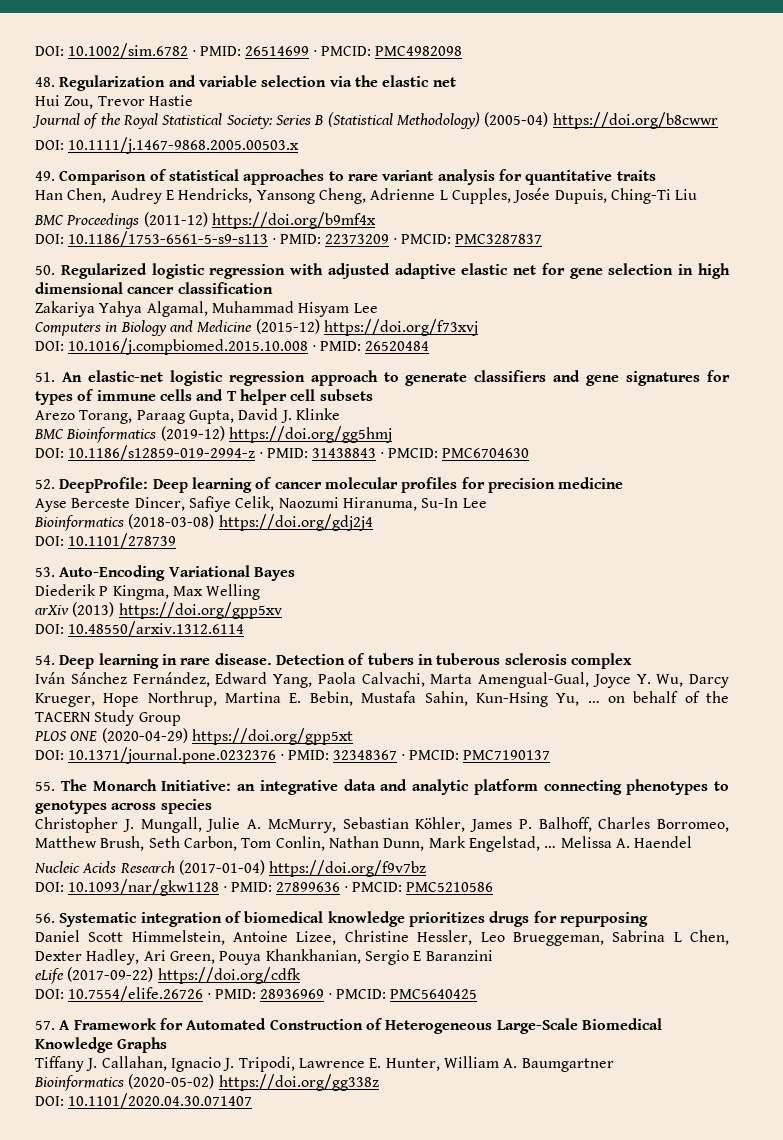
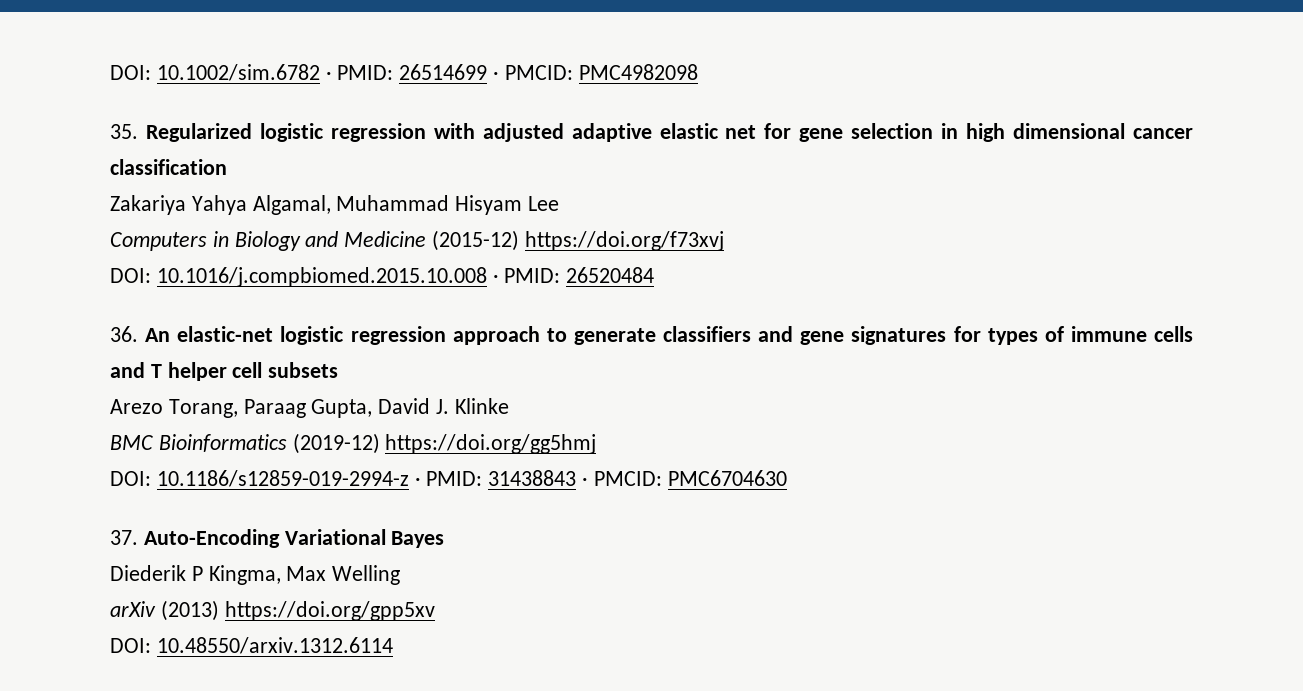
- 48. Regularization and variable selection via the elastic net
- Hui Zou, Trevor Hastie
- Journal of the Royal Statistical Society: Series B (Statistical Methodology) (2005-04) https://doi.org/b8cwwr
- DOI: 10.1111/j.1467-9868.2005.00503.x
- 49. Comparison of statistical approaches to rare variant analysis for quantitative traits
- Han Chen, Audrey E Hendricks, Yansong Cheng, Adrienne L Cupples, Josée Dupuis, Ching-Ti Liu
- BMC Proceedings (2011-12) https://doi.org/b9mf4x
- DOI: 10.1186/1753-6561-5-s9-s113 · PMID: 22373209 · PMCID: PMC3287837
- 50. Regularized logistic regression with adjusted adaptive elastic net for gene selection in high dimensional cancer classification
+ 35. Regularized logistic regression with adjusted adaptive elastic net for gene selection in high dimensional cancer classification
- 51. An elastic-net logistic regression approach to generate classifiers and gene signatures for types of immune cells and T helper cell subsets
+ 36. An elastic-net logistic regression approach to generate classifiers and gene signatures for types of immune cells and T helper cell subsets
- 52. DeepProfile: Deep learning of cancer molecular profiles for precision medicine
- Ayse Berceste Dincer, Safiye Celik, Naozumi Hiranuma, Su-In Lee
- Bioinformatics (2018-03-08) https://doi.org/gdj2j4
- DOI: 10.1101/278739
- 53. Auto-Encoding Variational Bayes
+ 37. Auto-Encoding Variational Bayes
- 54. Deep learning in rare disease. Detection of tubers in tuberous sclerosis complex
- Iván Sánchez Fernández, Edward Yang, Paola Calvachi, Marta Amengual-Gual, Joyce Y. Wu, Darcy Krueger, Hope Northrup, Martina E. Bebin, Mustafa Sahin, Kun-Hsing Yu, … on behalf of the TACERN Study Group
- PLOS ONE (2020-04-29) https://doi.org/gpp5xt
- DOI: 10.1371/journal.pone.0232376 · PMID: 32348367 · PMCID: PMC7190137
- 55. The Monarch Initiative: an integrative data and analytic platform connecting phenotypes to genotypes across species
- Christopher J. Mungall, Julie A. McMurry, Sebastian Köhler, James P. Balhoff, Charles Borromeo, Matthew Brush, Seth Carbon, Tom Conlin, Nathan Dunn, Mark Engelstad, … Melissa A. Haendel
- Nucleic Acids Research (2017-01-04) https://doi.org/f9v7bz
- DOI: 10.1093/nar/gkw1128 · PMID: 27899636 · PMCID: PMC5210586
- 56. Systematic integration of biomedical knowledge prioritizes drugs for repurposing
- Daniel Scott Himmelstein, Antoine Lizee, Christine Hessler, Leo Brueggeman, Sabrina L Chen, Dexter Hadley, Ari Green, Pouya Khankhanian, Sergio E Baranzini
- eLife (2017-09-22) https://doi.org/cdfk
- DOI: 10.7554/elife.26726 · PMID: 28936969 · PMCID: PMC5640425
- 57. A Framework for Automated Construction of Heterogeneous Large-Scale Biomedical Knowledge Graphs
- Tiffany J. Callahan, Ignacio J. Tripodi, Lawrence E. Hunter, William A. Baumgartner
- Bioinformatics (2020-05-02) https://doi.org/gg338z
- DOI: 10.1101/2020.04.30.071407

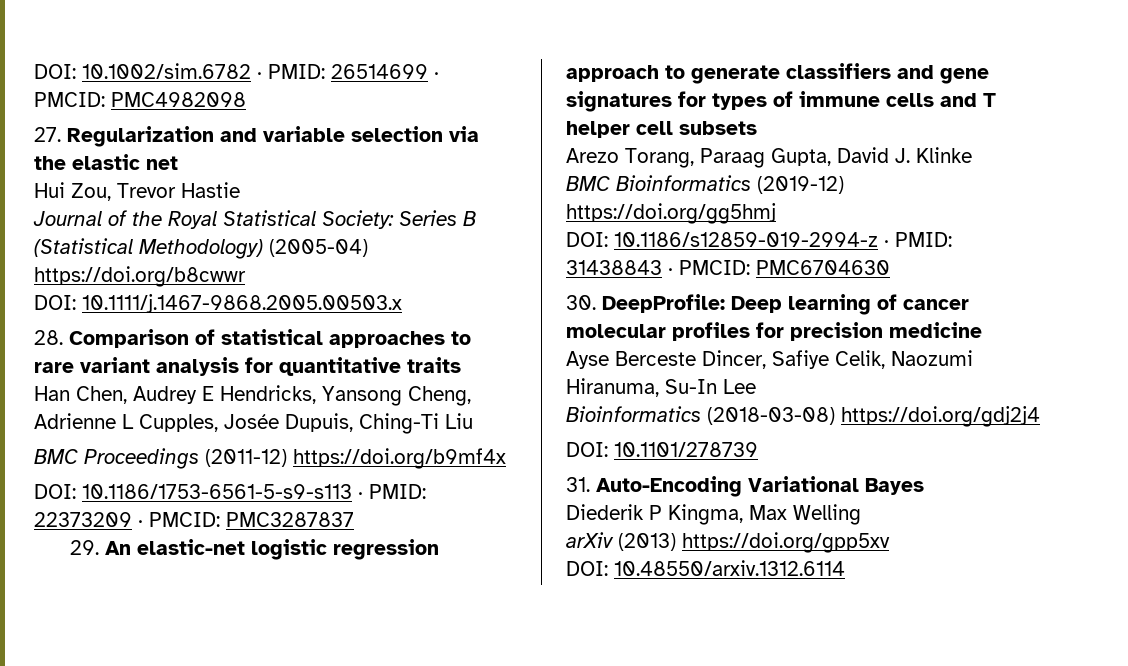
- 35. Regularized logistic regression with adjusted adaptive elastic net for gene selection in high dimensional cancer classification
- Zakariya Yahya Algamal, Muhammad Hisyam Lee
- Computers in Biology and Medicine (2015-12) https://doi.org/f73xvj
- DOI: 10.1016/j.compbiomed.2015.10.008 · PMID: 26520484
- 36. An elastic-net logistic regression approach to generate classifiers and gene signatures for types of immune cells and T helper cell subsets
+ 27. Regularization and variable selection via the elastic net
+ Hui Zou, Trevor Hastie
+ Journal of the Royal Statistical Society: Series B (Statistical Methodology) (2005-04) https://doi.org/b8cwwr
+ DOI: 10.1111/j.1467-9868.2005.00503.x
+ 28. Comparison of statistical approaches to rare variant analysis for quantitative traits
+ Han Chen, Audrey E Hendricks, Yansong Cheng, Adrienne L Cupples, Josée Dupuis, Ching-Ti Liu
+ BMC Proceedings (2011-12) https://doi.org/b9mf4x
+ DOI: 10.1186/1753-6561-5-s9-s113 · PMID: 22373209 · PMCID: PMC3287837
+ 29. An elastic-net logistic regression approach to generate classifiers and gene signatures for types of immune cells and T helper cell subsets
- 37. Auto-Encoding Variational Bayes
+ 30. DeepProfile: Deep learning of cancer molecular profiles for precision medicine
+ Ayse Berceste Dincer, Safiye Celik, Naozumi Hiranuma, Su-In Lee
+ Bioinformatics (2018-03-08) https://doi.org/gdj2j4
+ DOI: 10.1101/278739
+ 31. Auto-Encoding Variational Bayes

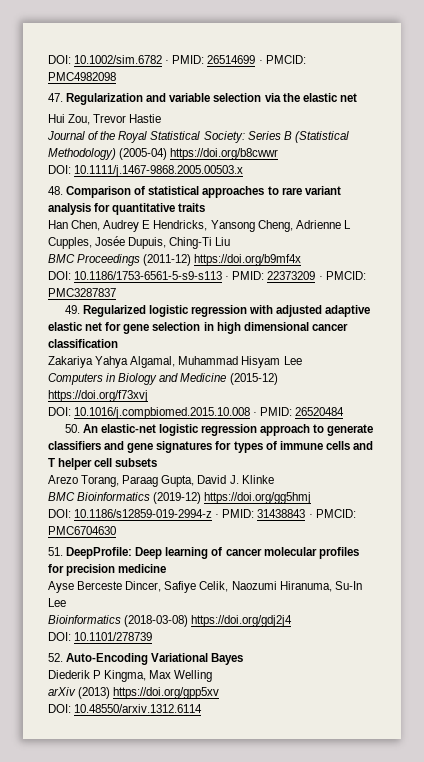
- 27. Regularization and variable selection via the elastic net
+ 47. Regularization and variable selection via the elastic net
- 28. Comparison of statistical approaches to rare variant analysis for quantitative traits
+ 48. Comparison of statistical approaches to rare variant analysis for quantitative traits
- 29. An elastic-net logistic regression approach to generate classifiers and gene signatures for types of immune cells and T helper cell subsets
+ 49. Regularized logistic regression with adjusted adaptive elastic net for gene selection in high dimensional cancer classification
+ Zakariya Yahya Algamal, Muhammad Hisyam Lee
+ Computers in Biology and Medicine (2015-12) https://doi.org/f73xvj
+ DOI: 10.1016/j.compbiomed.2015.10.008 · PMID: 26520484
+ 50. An elastic-net logistic regression approach to generate classifiers and gene signatures for types of immune cells and T helper cell subsets
- 30. DeepProfile: Deep learning of cancer molecular profiles for precision medicine
+ 51. DeepProfile: Deep learning of cancer molecular profiles for precision medicine
- 31. Auto-Encoding Variational Bayes
+ 52. Auto-Encoding Variational Bayes

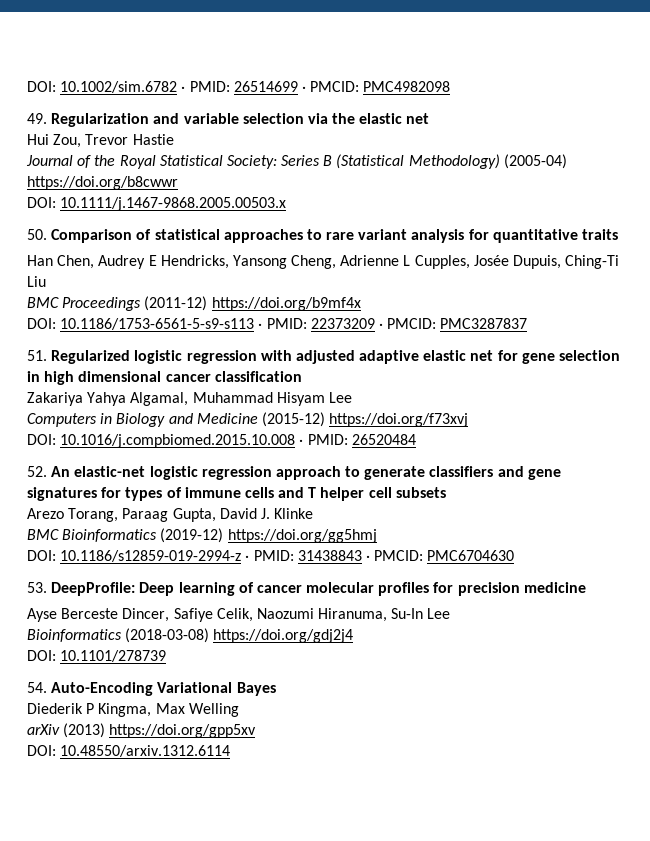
- 47. Regularization and variable selection via the elastic net
+ 49. Regularization and variable selection via the elastic net
- 48. Comparison of statistical approaches to rare variant analysis for quantitative traits
+ 50. Comparison of statistical approaches to rare variant analysis for quantitative traits
- 49. Regularized logistic regression with adjusted adaptive elastic net for gene selection in high dimensional cancer classification
+ 51. Regularized logistic regression with adjusted adaptive elastic net for gene selection in high dimensional cancer classification
- 50. An elastic-net logistic regression approach to generate classifiers and gene signatures for types of immune cells and T helper cell subsets
+ 52. An elastic-net logistic regression approach to generate classifiers and gene signatures for types of immune cells and T helper cell subsets
- 51. DeepProfile: Deep learning of cancer molecular profiles for precision medicine
+ 53. DeepProfile: Deep learning of cancer molecular profiles for precision medicine
- 52. Auto-Encoding Variational Bayes
+ 54. Auto-Encoding Variational Bayes

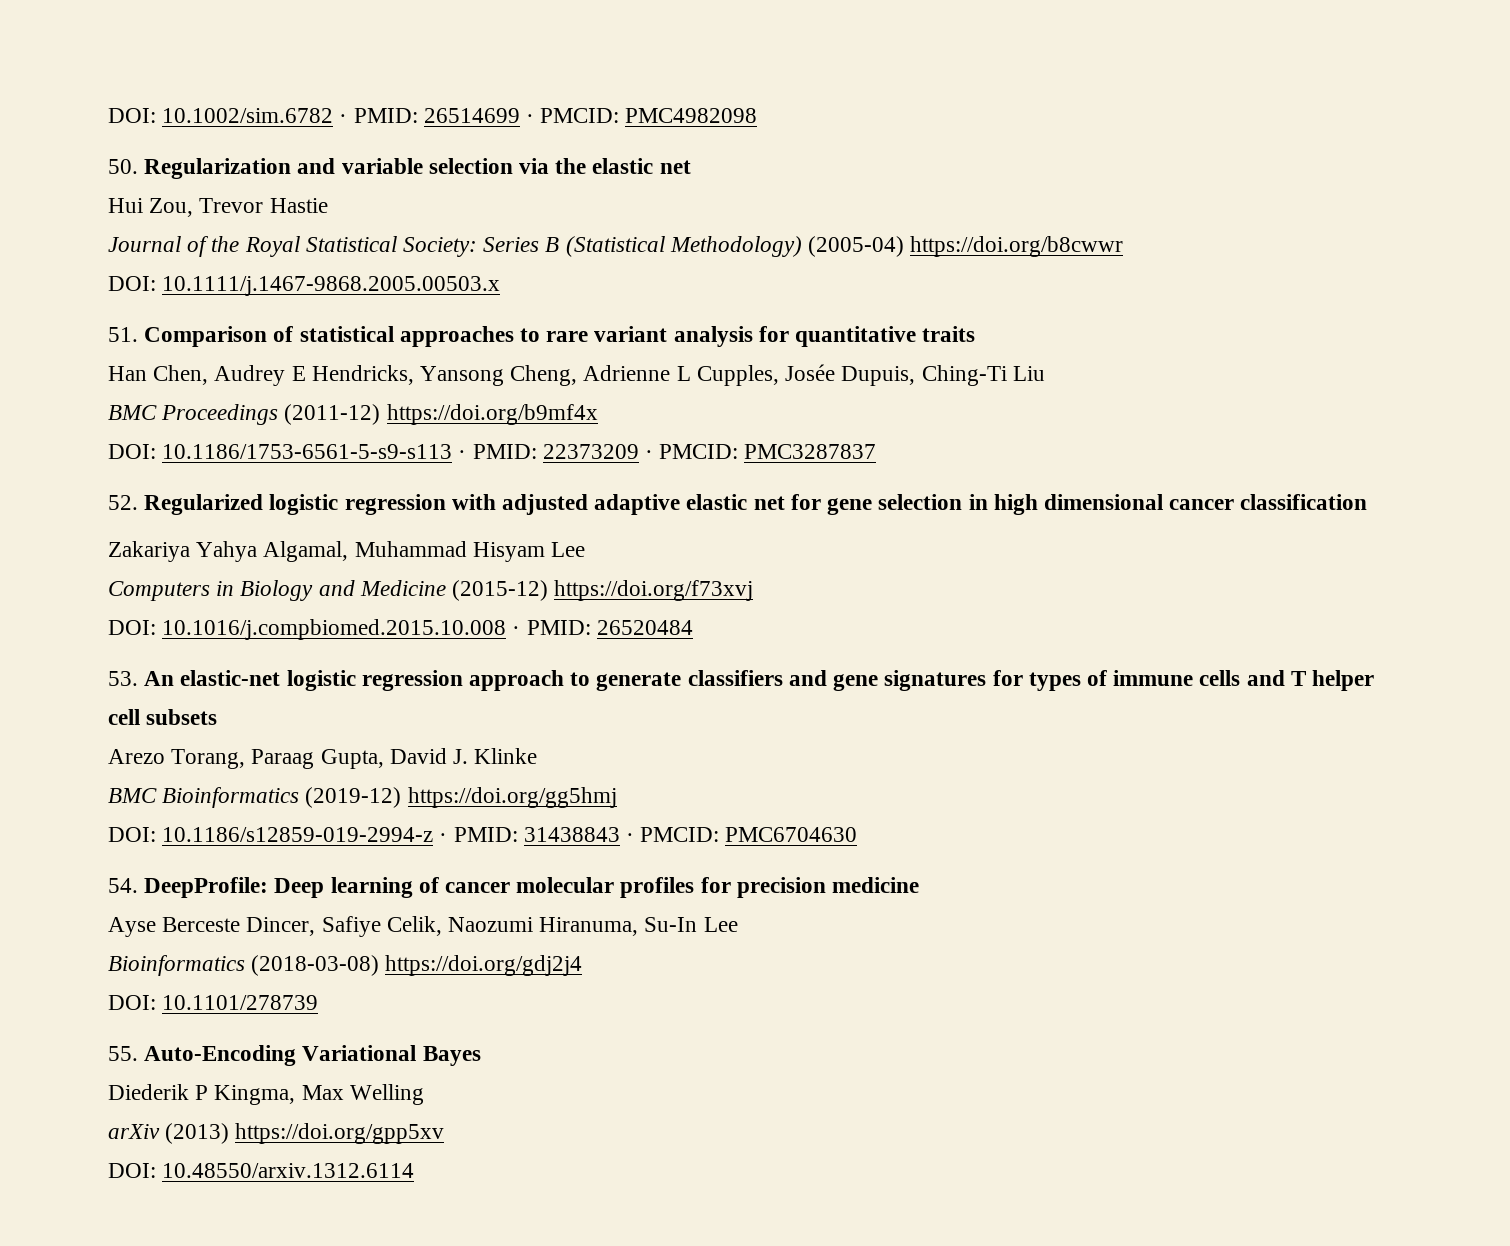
- 49. Regularization and variable selection via the elastic net
+ 50. Regularization and variable selection via the elastic net
- 50. Comparison of statistical approaches to rare variant analysis for quantitative traits
+ 51. Comparison of statistical approaches to rare variant analysis for quantitative traits
- 51. Regularized logistic regression with adjusted adaptive elastic net for gene selection in high dimensional cancer classification
+ 52. Regularized logistic regression with adjusted adaptive elastic net for gene selection in high dimensional cancer classification
- 52. An elastic-net logistic regression approach to generate classifiers and gene signatures for types of immune cells and T helper cell subsets
+ 53. An elastic-net logistic regression approach to generate classifiers and gene signatures for types of immune cells and T helper cell subsets
- 53. DeepProfile: Deep learning of cancer molecular profiles for precision medicine
+ 54. DeepProfile: Deep learning of cancer molecular profiles for precision medicine
- 54. Auto-Encoding Variational Bayes
+ 55. Auto-Encoding Variational Bayes

